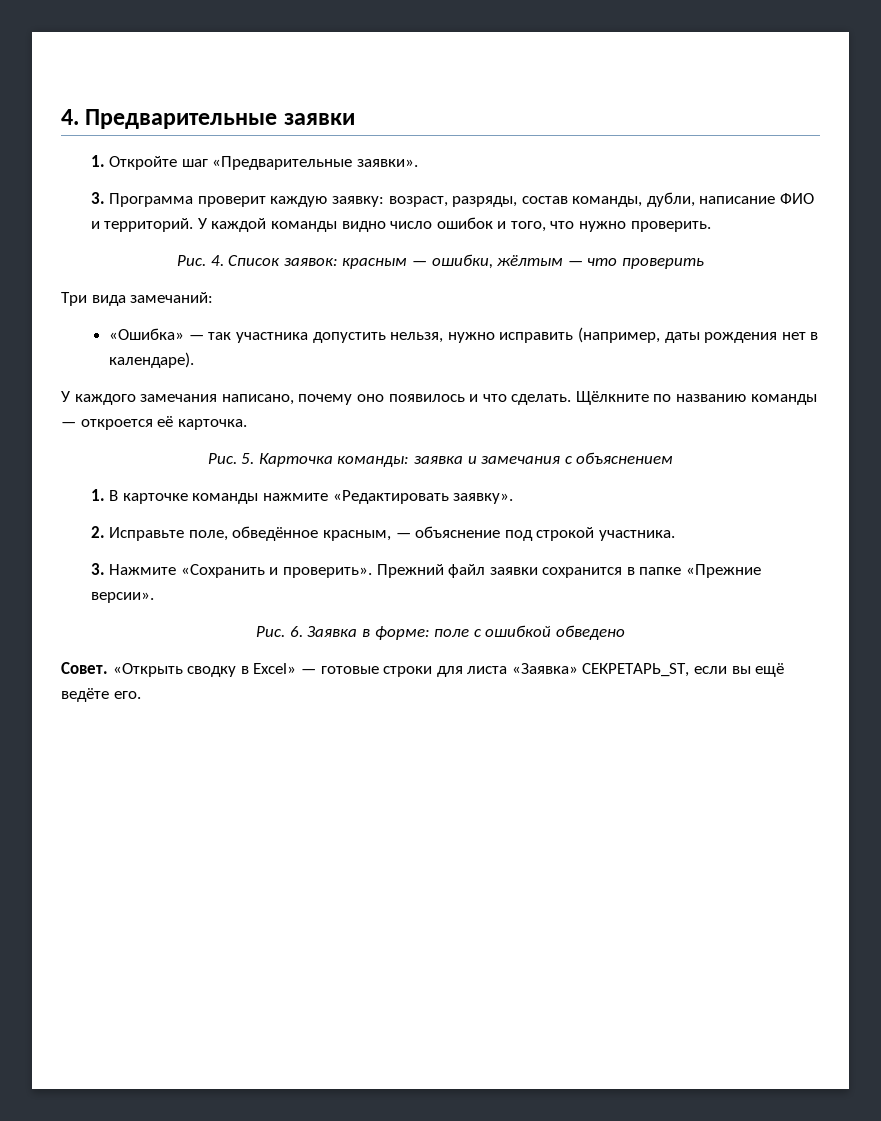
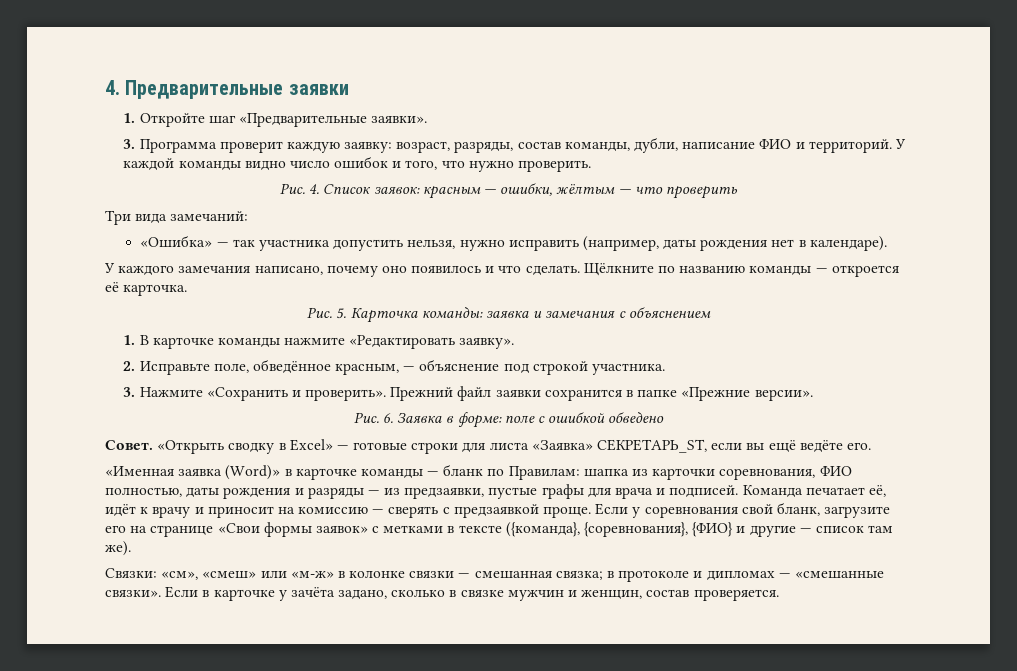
+ «Именная заявка (Word)» в карточке команды — бланк по Правилам: шапка из карточки соревнования, ФИО полностью, даты рождения и разряды — из предзаявки, пустые графы для врача и подписей. Команда печатает её, идёт к врачу и приносит на комиссию — сверять с предзаявкой проще. Если у соревнования свой бланк, загрузите его на странице «Свои формы заявок» с метками в тексте ({команда}, {соревнования}, {ФИО} и другие — список там же).
+ Связки: «см», «смеш» или «м-ж» в колонке связки — смешанная связка; в протоколе и дипломах — «смешанные связки». Если в карточке у зачёта задано, сколько в связке мужчин и женщин, состав проверяется.

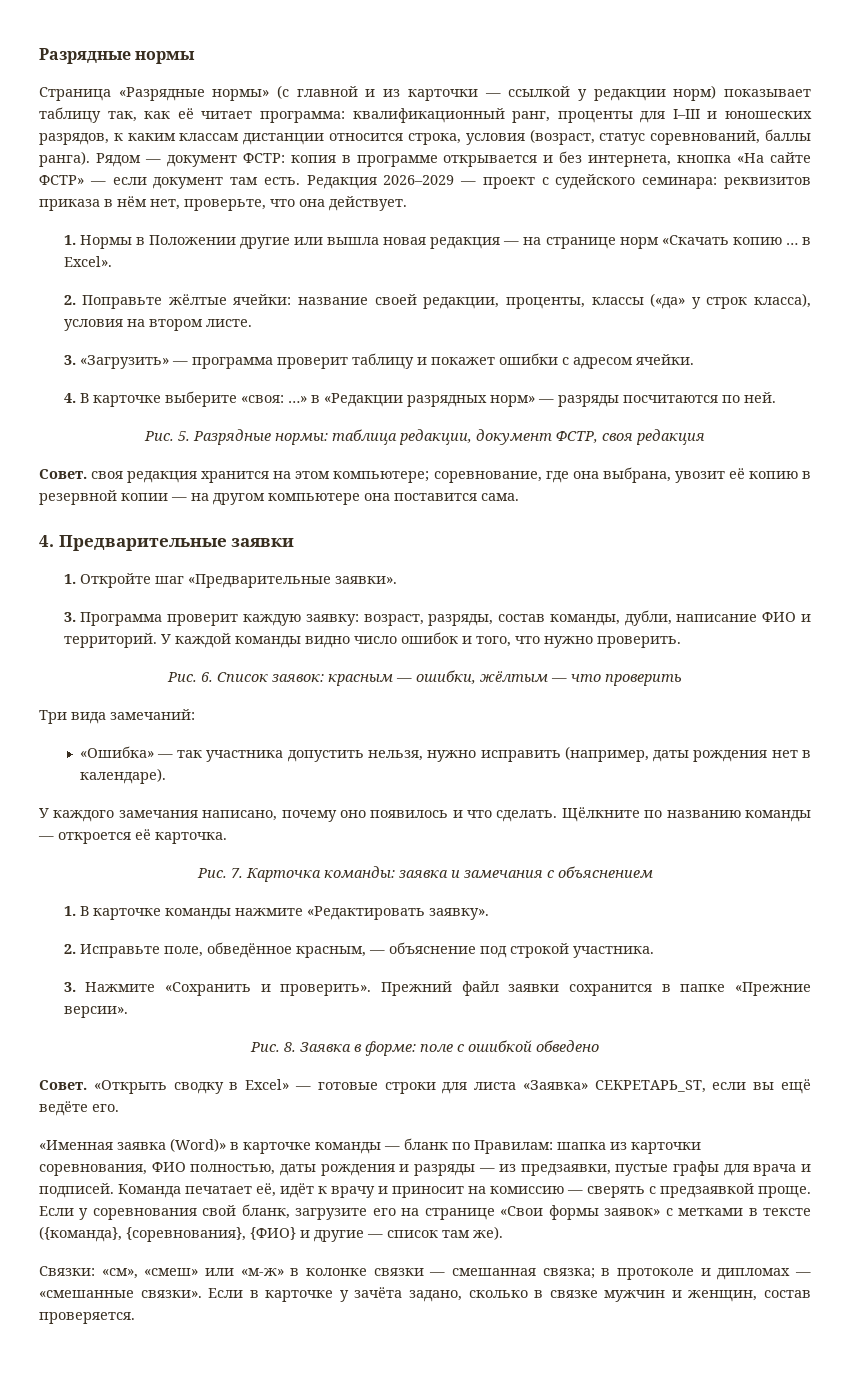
+ Разрядные нормы
+ Страница «Разрядные нормы» (с главной и из карточки — ссылкой у редакции норм) показывает таблицу так, как её читает программа: квалификационный ранг, проценты для I–III и юношеских разрядов, к каким классам дистанции относится строка, условия (возраст, статус соревнований, баллы ранга). Рядом — документ ФСТР: копия в программе открывается и без интернета, кнопка «На сайте ФСТР» — если документ там есть. Редакция 2026–2029 — проект с судейского семинара: реквизитов приказа в нём нет, проверьте, что она действует.
+ 1. Нормы в Положении другие или вышла новая редакция — на странице норм «Скачать копию … в Excel».
+ 2. Поправьте жёлтые ячейки: название своей редакции, проценты, классы («да» у строк класса), условия на втором листе.
+ 3. «Загрузить» — программа проверит таблицу и покажет ошибки с адресом ячейки.
+ 4. В карточке выберите «своя: …» в «Редакции разрядных норм» — разряды посчитаются по ней.
+ Рис. 5. Разрядные нормы: таблица редакции, документ ФСТР, своя редакция
+ Совет. своя редакция хранится на этом компьютере; соревнование, где она выбрана, увозит её копию в резервной копии — на другом компьютере она поставится сама.
- Рис. 4. Список заявок: красным — ошибки, жёлтым — что проверить
+ Рис. 6. Список заявок: красным — ошибки, жёлтым — что проверить
- Рис. 5. Карточка команды: заявка и замечания с объяснением
+ Рис. 7. Карточка команды: заявка и замечания с объяснением
- Рис. 6. Заявка в форме: поле с ошибкой обведено
+ Рис. 8. Заявка в форме: поле с ошибкой обведено

